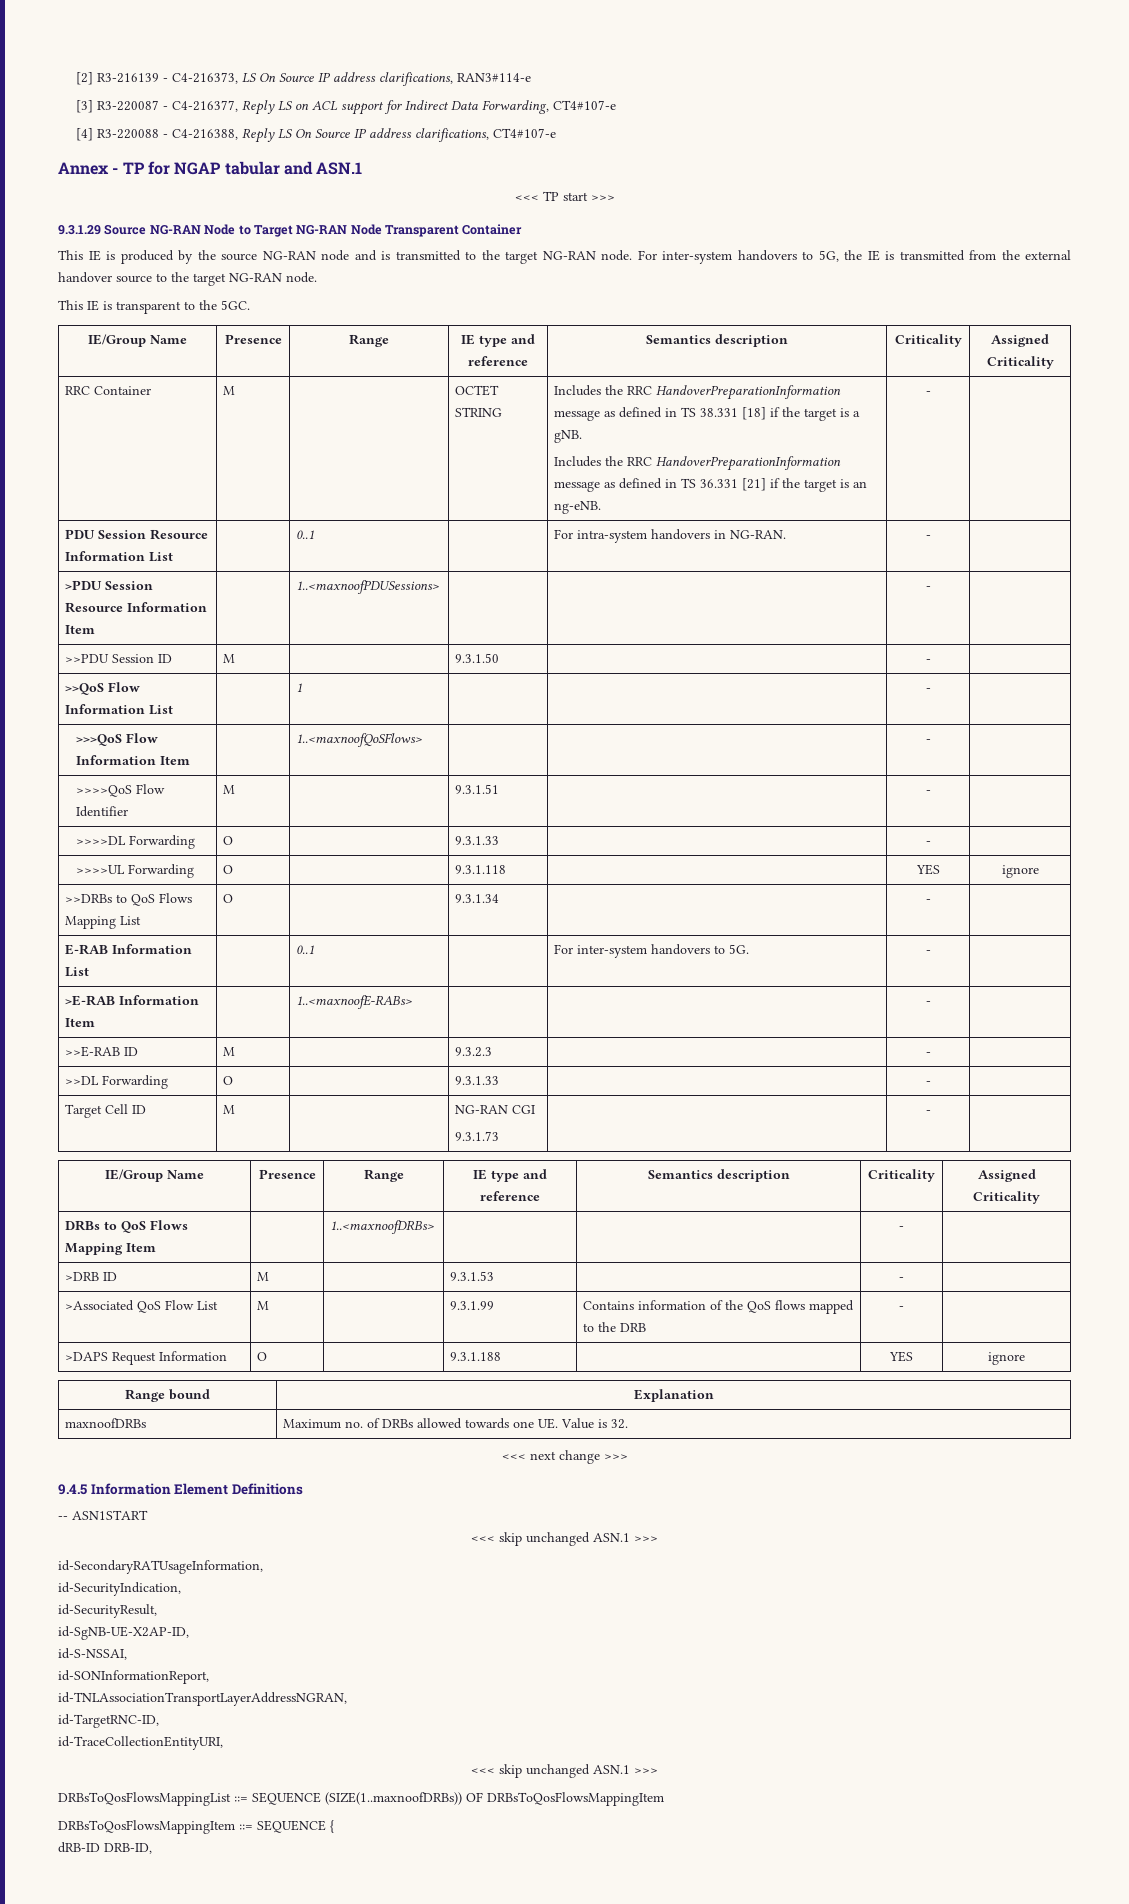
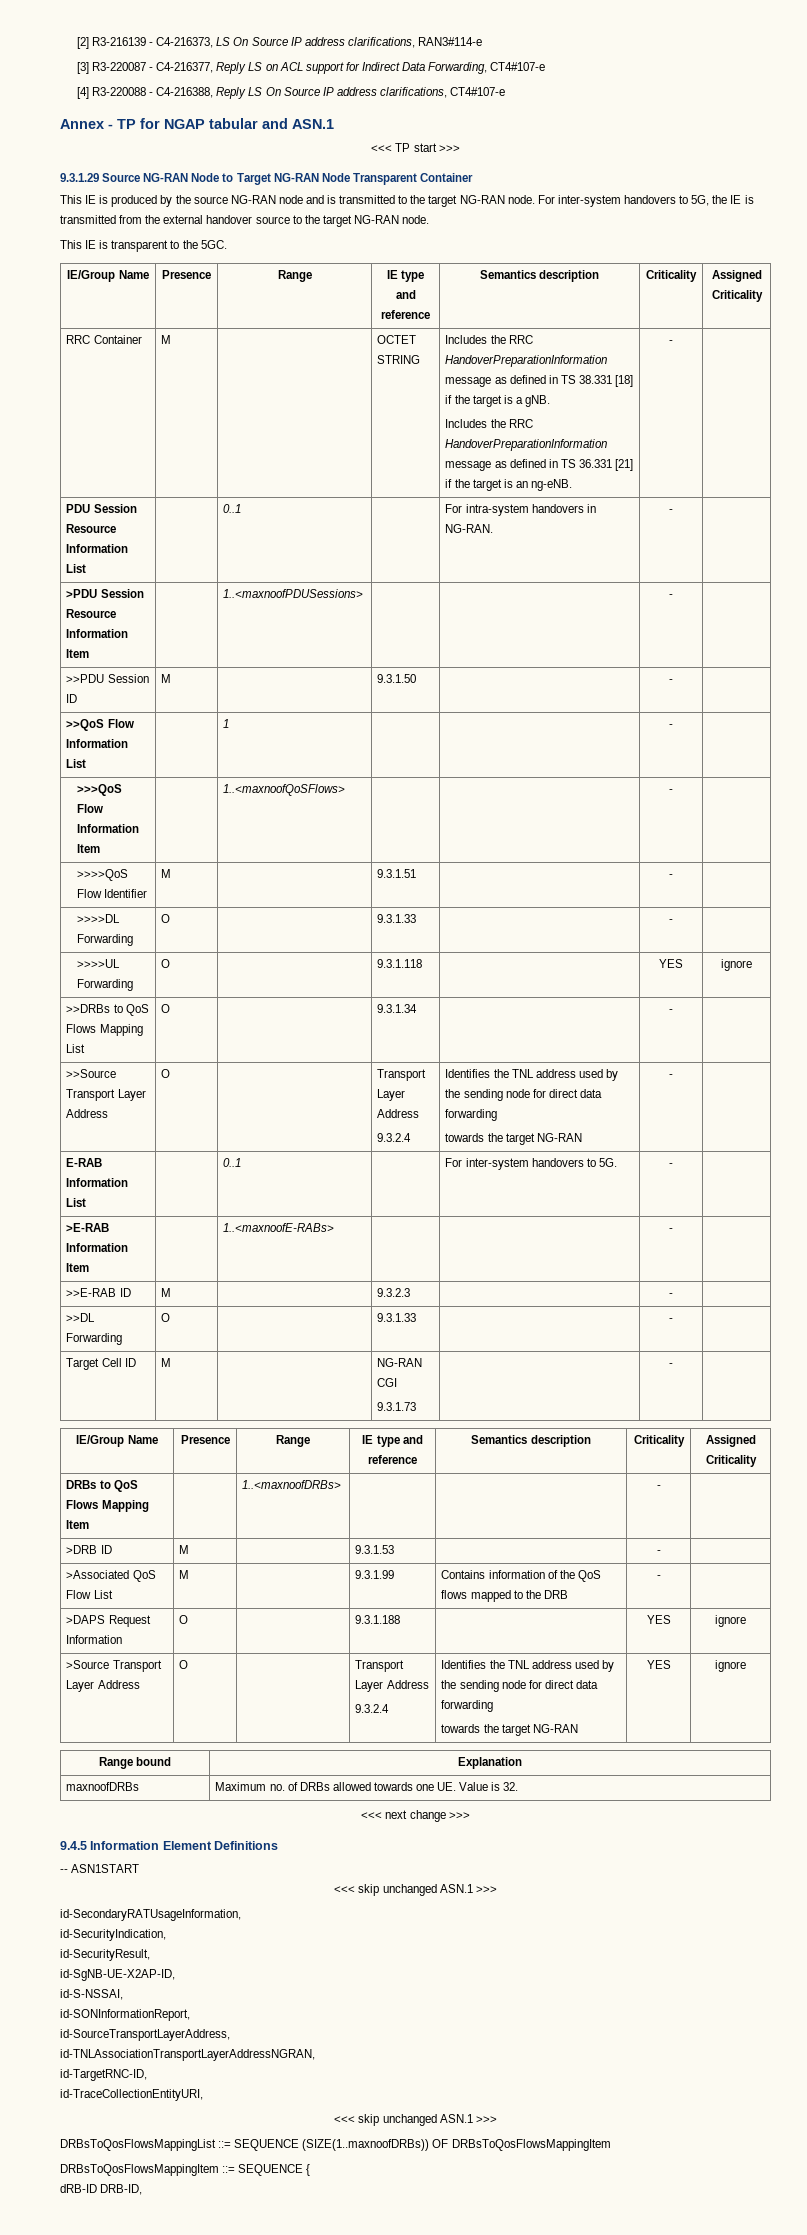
+ >>Source Transport Layer Address | O | | Transport Layer Address
+ 9.3.2.4 | Identifies the TNL address used by the sending node for direct data forwarding
+ towards the target NG-RAN | - |
+ >Source Transport Layer Address | O | | Transport Layer Address
+ 9.3.2.4 | Identifies the TNL address used by the sending node for direct data forwarding
+ towards the target NG-RAN | YES | ignore
+ id-SourceTransportLayerAddress,

